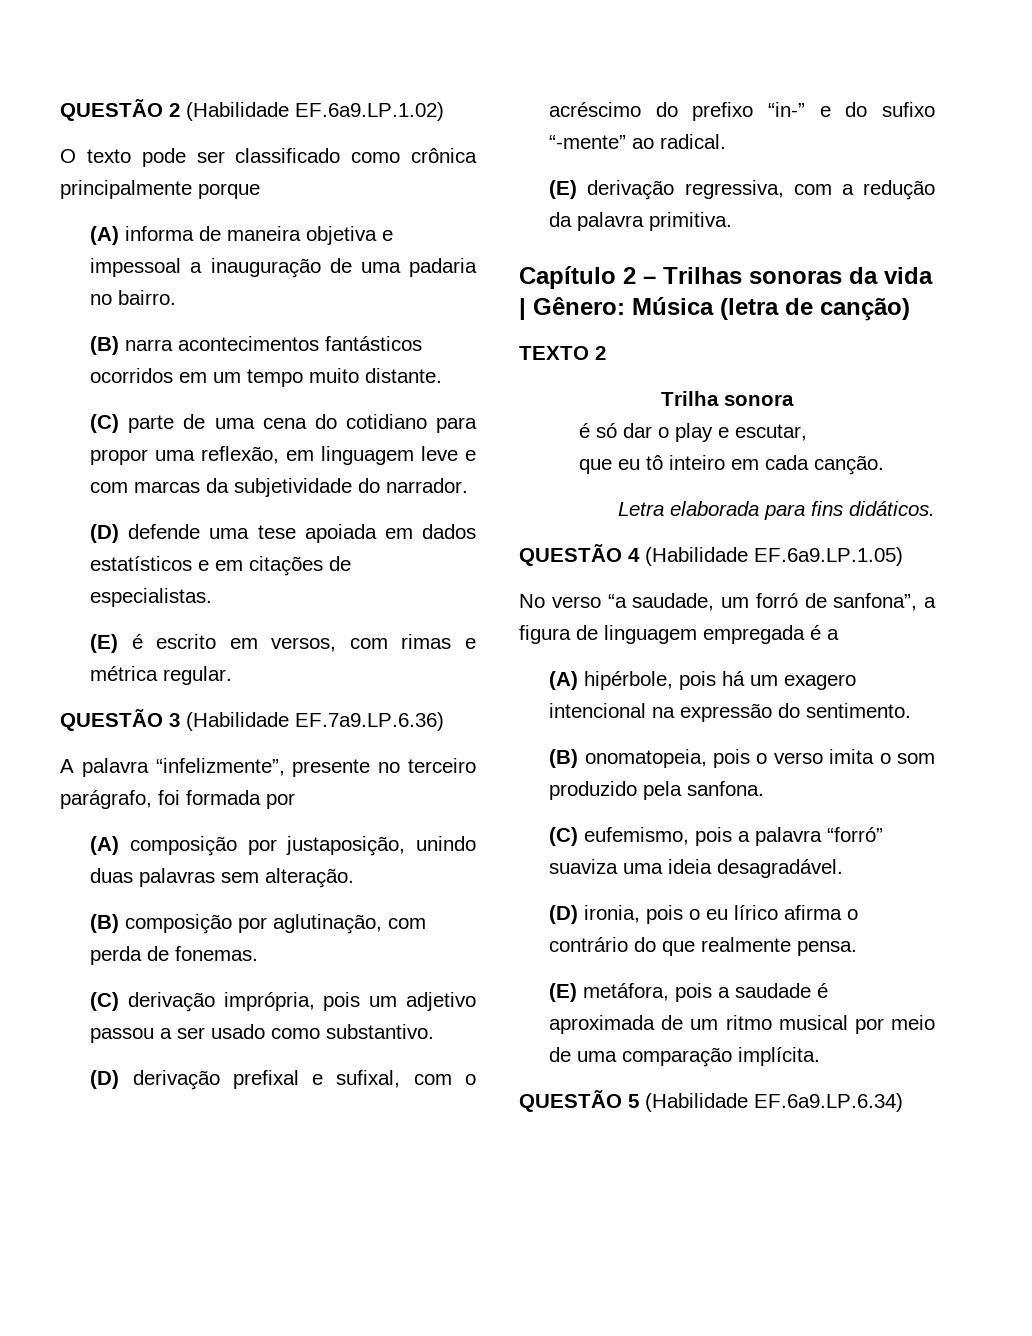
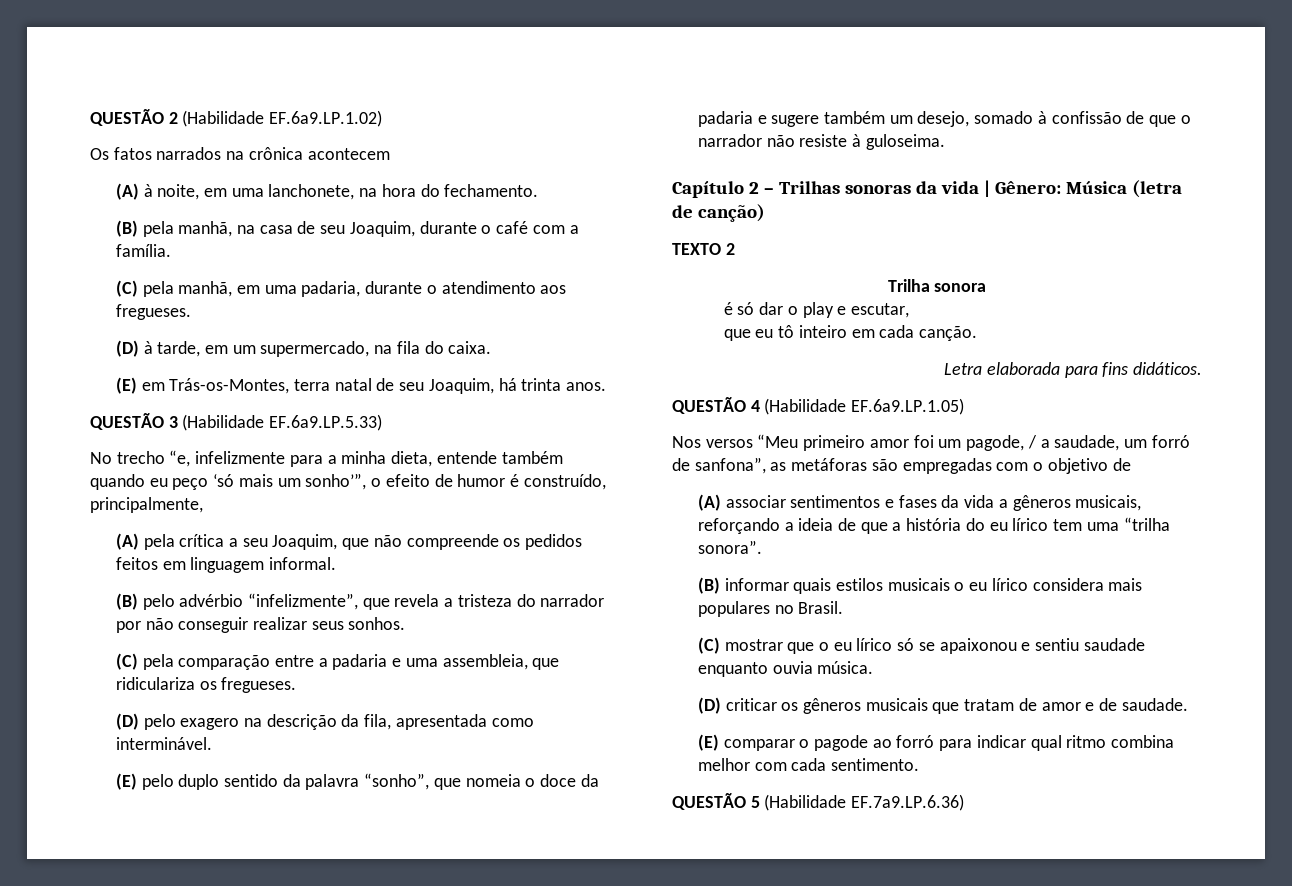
- O texto pode ser classificado como crônica principalmente porque
- (A) informa de maneira objetiva e impessoal a inauguração de uma padaria no bairro.
- (B) narra acontecimentos fantásticos ocorridos em um tempo muito distante.
- (C) parte de uma cena do cotidiano para propor uma reflexão, em linguagem leve e com marcas da subjetividade do narrador.
- (D) defende uma tese apoiada em dados estatísticos e em citações de especialistas.
- (E) é escrito em versos, com rimas e métrica regular.
- QUESTÃO 3 (Habilidade EF.7a9.LP.6.36)
- A palavra “infelizmente”, presente no terceiro parágrafo, foi formada por
- (A) composição por justaposição, unindo duas palavras sem alteração.
- (B) composição por aglutinação, com perda de fonemas.
- (C) derivação imprópria, pois um adjetivo passou a ser usado como substantivo.
- (D) derivação prefixal e sufixal, com o acréscimo do prefixo “in-” e do sufixo “-mente” ao radical.
- (E) derivação regressiva, com a redução da palavra primitiva.
+ Os fatos narrados na crônica acontecem
+ (A) à noite, em uma lanchonete, na hora do fechamento.
+ (B) pela manhã, na casa de seu Joaquim, durante o café com a família.
+ (C) pela manhã, em uma padaria, durante o atendimento aos fregueses.
+ (D) à tarde, em um supermercado, na fila do caixa.
+ (E) em Trás-os-Montes, terra natal de seu Joaquim, há trinta anos.
+ QUESTÃO 3 (Habilidade EF.6a9.LP.5.33)
+ No trecho “e, infelizmente para a minha dieta, entende também quando eu peço ‘só mais um sonho’”, o efeito de humor é construído, principalmente,
+ (A) pela crítica a seu Joaquim, que não compreende os pedidos feitos em linguagem informal.
+ (B) pelo advérbio “infelizmente”, que revela a tristeza do narrador por não conseguir realizar seus sonhos.
+ (C) pela comparação entre a padaria e uma assembleia, que ridiculariza os fregueses.
+ (D) pelo exagero na descrição da fila, apresentada como interminável.
+ (E) pelo duplo sentido da palavra “sonho”, que nomeia o doce da padaria e sugere também um desejo, somado à confissão de que o narrador não resiste à guloseima.
- No verso “a saudade, um forró de sanfona”, a figura de linguagem empregada é a
- (A) hipérbole, pois há um exagero intencional na expressão do sentimento.
- (B) onomatopeia, pois o verso imita o som produzido pela sanfona.
- (C) eufemismo, pois a palavra “forró” suaviza uma ideia desagradável.
- (D) ironia, pois o eu lírico afirma o contrário do que realmente pensa.
- (E) metáfora, pois a saudade é aproximada de um ritmo musical por meio de uma comparação implícita.
+ Nos versos “Meu primeiro amor foi um pagode, / a saudade, um forró de sanfona”, as metáforas são empregadas com o objetivo de
+ (A) associar sentimentos e fases da vida a gêneros musicais, reforçando a ideia de que a história do eu lírico tem uma “trilha sonora”.
+ (B) informar quais estilos musicais o eu lírico considera mais populares no Brasil.
+ (C) mostrar que o eu lírico só se apaixonou e sentiu saudade enquanto ouvia música.
+ (D) criticar os gêneros musicais que tratam de amor e de saudade.
+ (E) comparar o pagode ao forró para indicar qual ritmo combina melhor com cada sentimento.
- QUESTÃO 5 (Habilidade EF.6a9.LP.6.34)
+ QUESTÃO 5 (Habilidade EF.7a9.LP.6.36)

